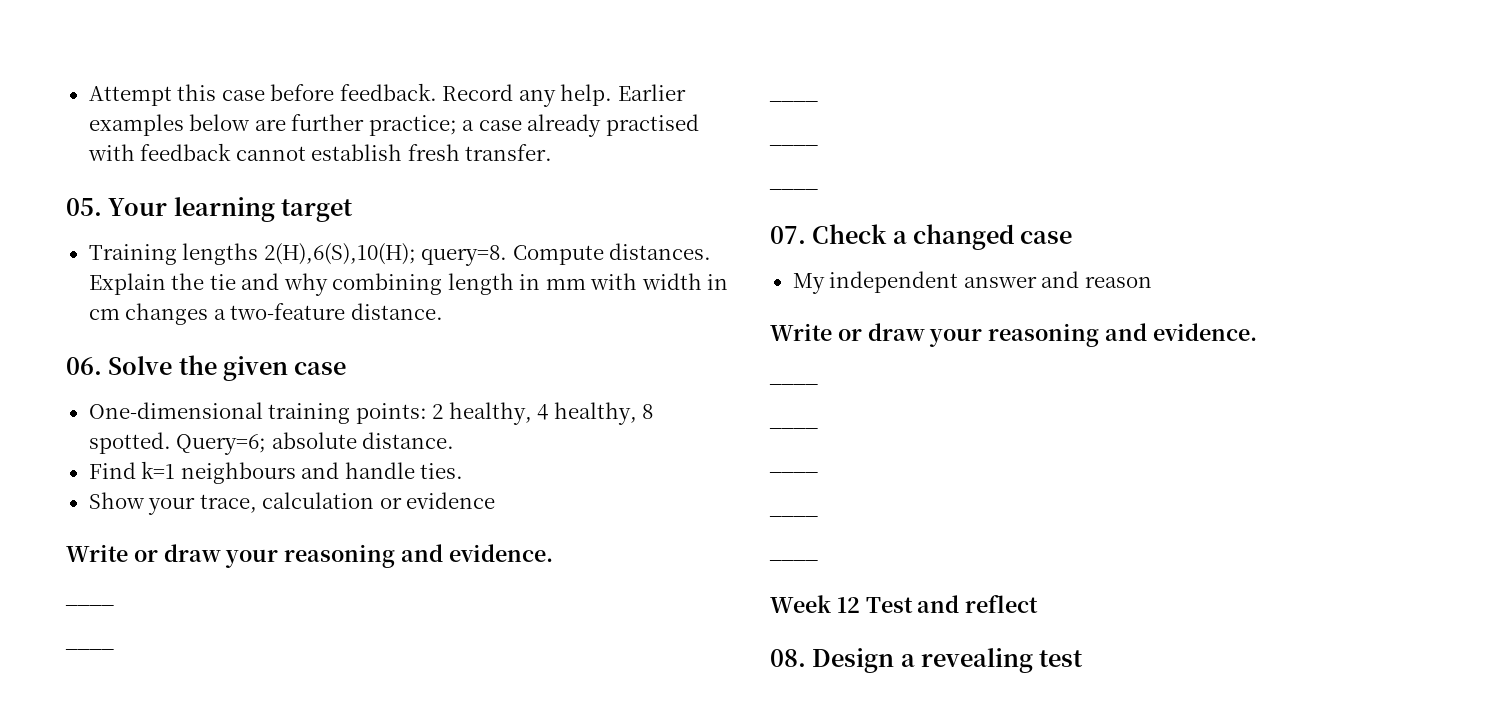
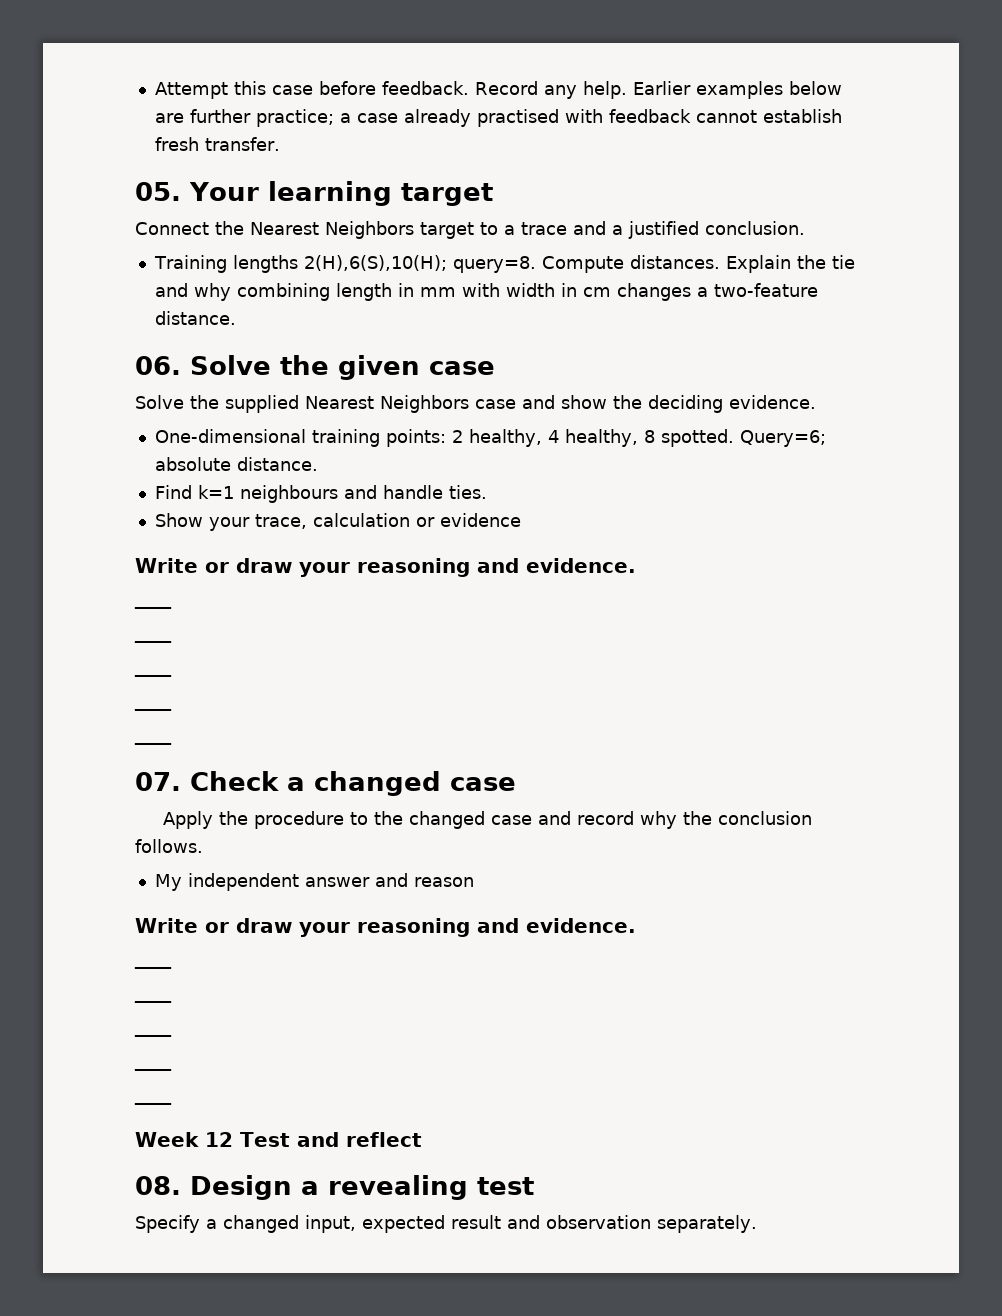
+ Connect the Nearest Neighbors target to a trace and a justified conclusion.
+ Solve the supplied Nearest Neighbors case and show the deciding evidence.
+ Apply the procedure to the changed case and record why the conclusion follows.
+ Specify a changed input, expected result and observation separately.

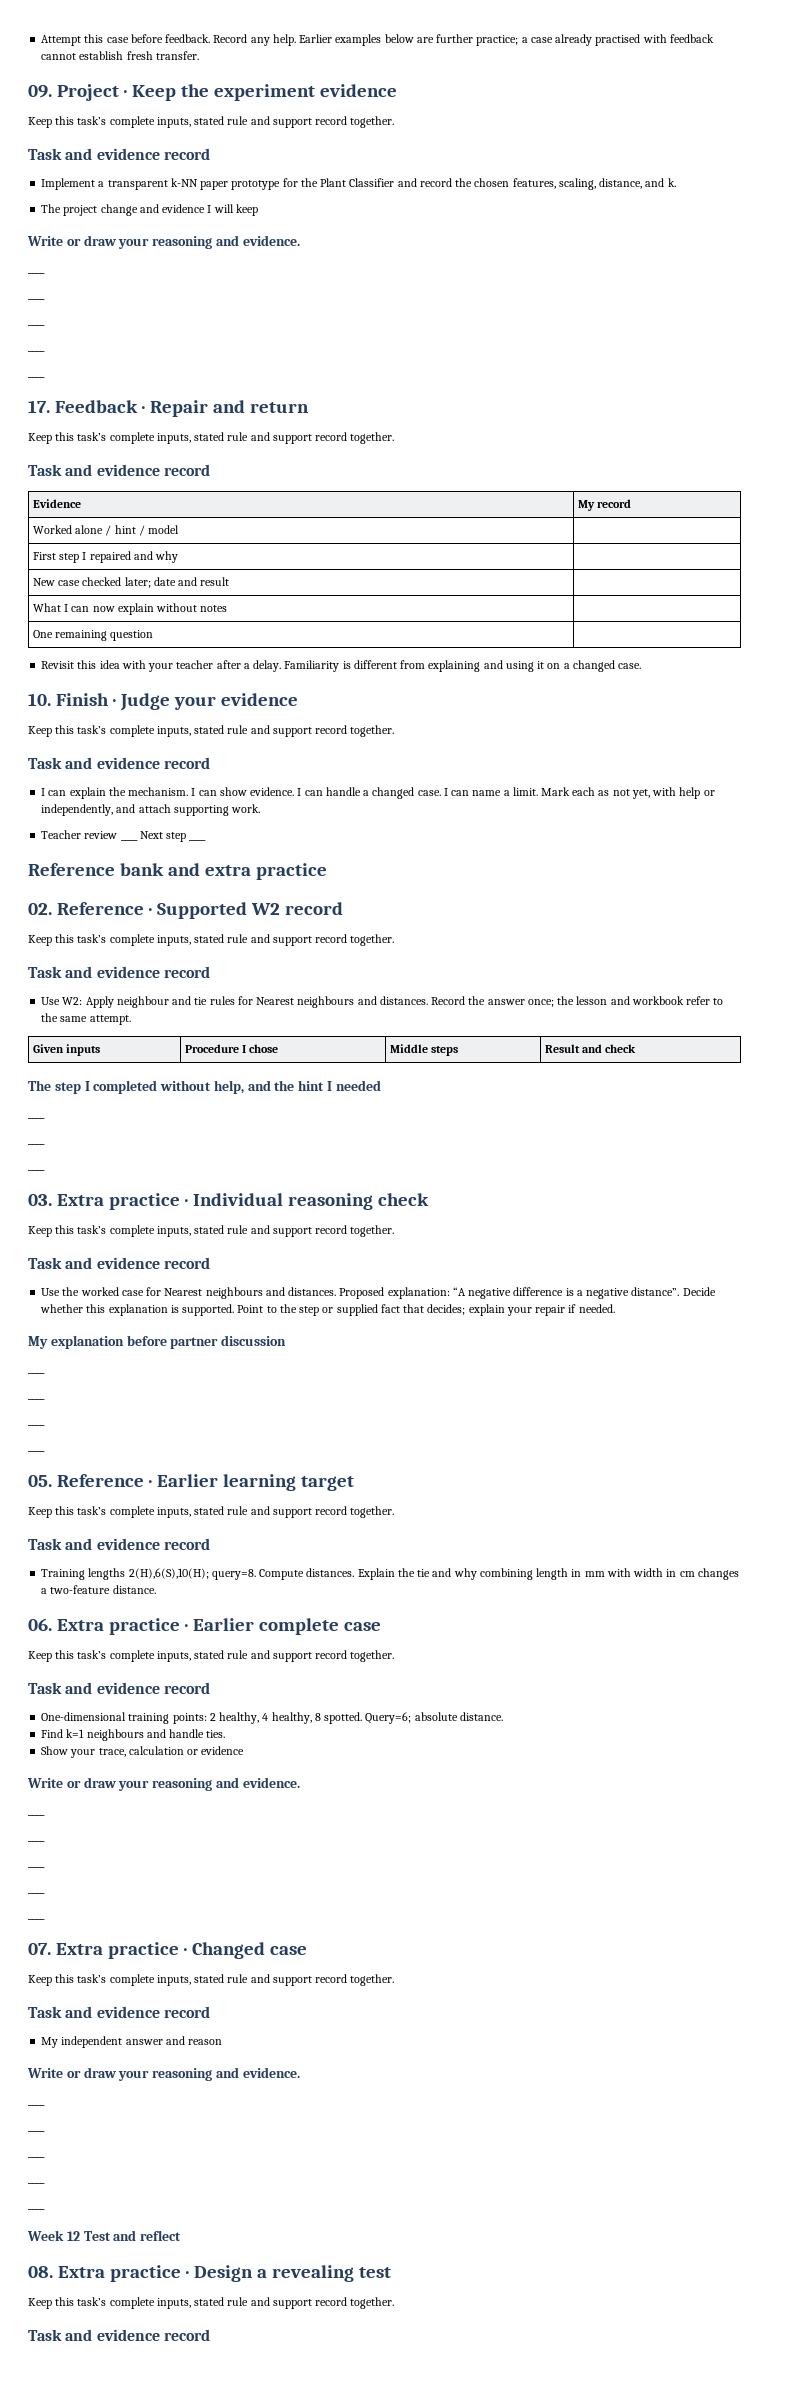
- 05. Your learning target
- Connect the Nearest Neighbors target to a trace and a justified conclusion.
+ 09. Project · Keep the experiment evidence
+ Keep this task’s complete inputs, stated rule and support record together.
+ Task and evidence record
+ Implement a transparent k-NN paper prototype for the Plant Classifier and record the chosen features, scaling, distance, and k.
+ The project change and evidence I will keep
+ Write or draw your reasoning and evidence.
+ ____
+ ____
+ ____
+ ____
+ ____
+ 17. Feedback · Repair and return
+ Keep this task’s complete inputs, stated rule and support record together.
+ Task and evidence record
+ Evidence | My record
+ Worked alone / hint / model |
+ First step I repaired and why |
+ New case checked later; date and result |
+ What I can now explain without notes |
+ One remaining question |
+ Revisit this idea with your teacher after a delay. Familiarity is different from explaining and using it on a changed case.
+ 10. Finish · Judge your evidence
+ Keep this task’s complete inputs, stated rule and support record together.
+ Task and evidence record
+ I can explain the mechanism. I can show evidence. I can handle a changed case. I can name a limit. Mark each as not yet, with help or independently, and attach supporting work.
+ Teacher review ____ Next step ____
+ Reference bank and extra practice
+ 02. Reference · Supported W2 record
+ Keep this task’s complete inputs, stated rule and support record together.
+ Task and evidence record
+ Use W2: Apply neighbour and tie rules for Nearest neighbours and distances. Record the answer once; the lesson and workbook refer to the same attempt.
+ Given inputs | Procedure I chose | Middle steps | Result and check
+ The step I completed without help, and the hint I needed
+ ____
+ ____
+ ____
+ 03. Extra practice · Individual reasoning check
+ Keep this task’s complete inputs, stated rule and support record together.
+ Task and evidence record
+ Use the worked case for Nearest neighbours and distances. Proposed explanation: “A negative difference is a negative distance”. Decide whether this explanation is supported. Point to the step or supplied fact that decides; explain your repair if needed.
+ My explanation before partner discussion
+ ____
+ ____
+ ____
+ ____
+ 05. Reference · Earlier learning target
+ Keep this task’s complete inputs, stated rule and support record together.
+ Task and evidence record
- 06. Solve the given case
- Solve the supplied Nearest Neighbors case and show the deciding evidence.
+ 06. Extra practice · Earlier complete case
+ Keep this task’s complete inputs, stated rule and support record together.
+ Task and evidence record
- 07. Check a changed case
- Apply the procedure to the changed case and record why the conclusion follows.
+ 07. Extra practice · Changed case
+ Keep this task’s complete inputs, stated rule and support record together.
+ Task and evidence record
- 08. Design a revealing test
- Specify a changed input, expected result and observation separately.
+ 08. Extra practice · Design a revealing test
+ Keep this task’s complete inputs, stated rule and support record together.
+ Task and evidence record

